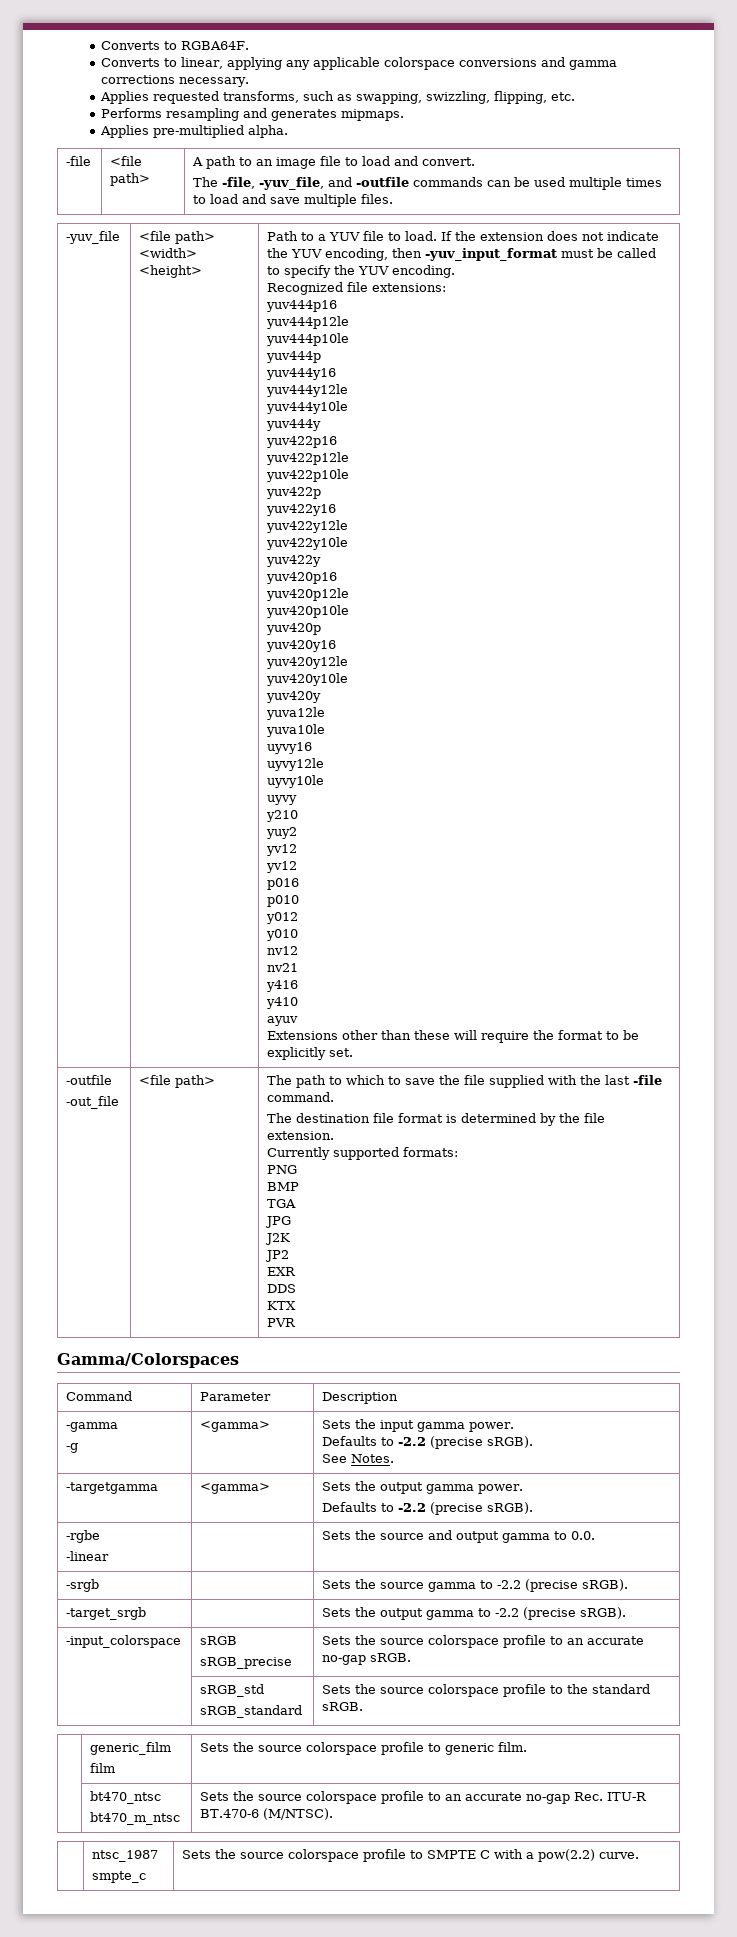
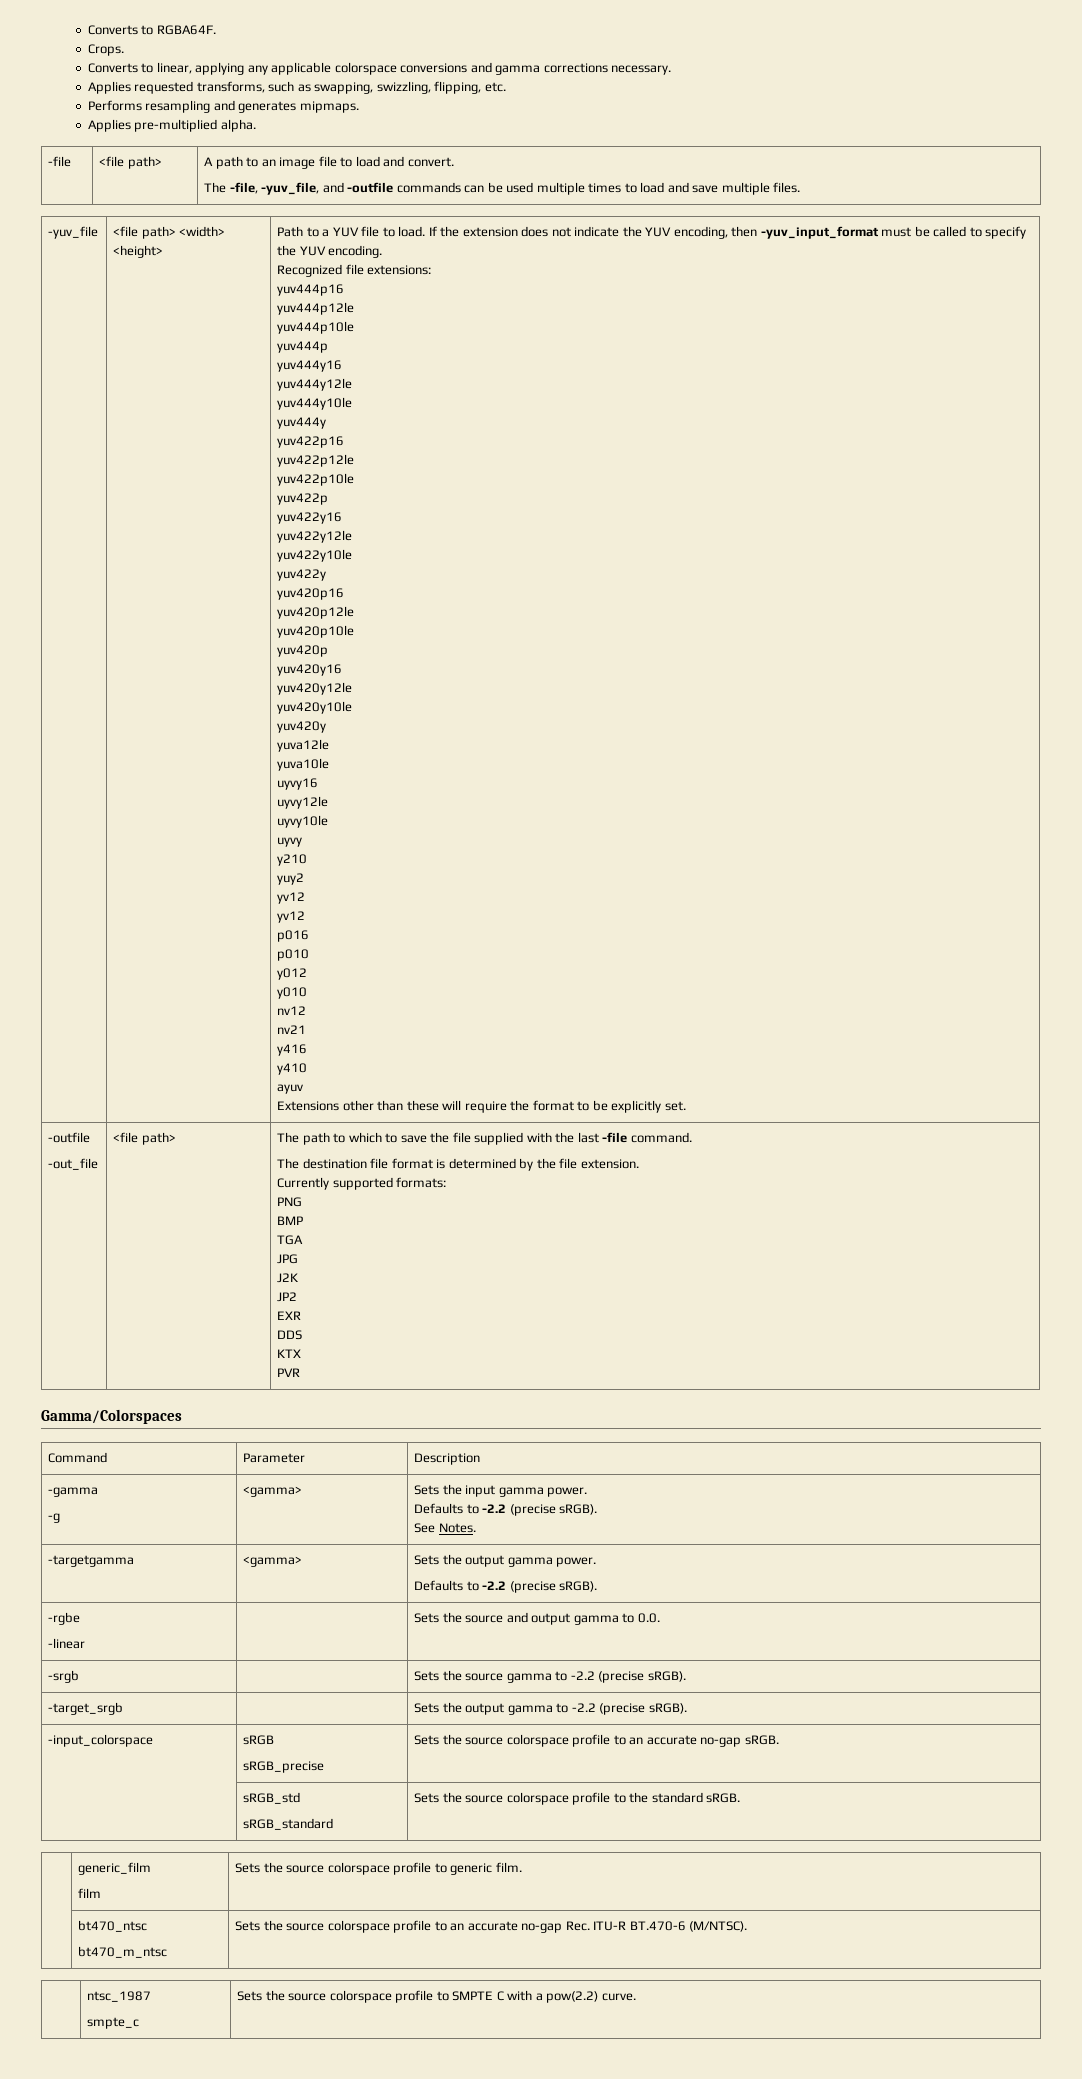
+ Crops.

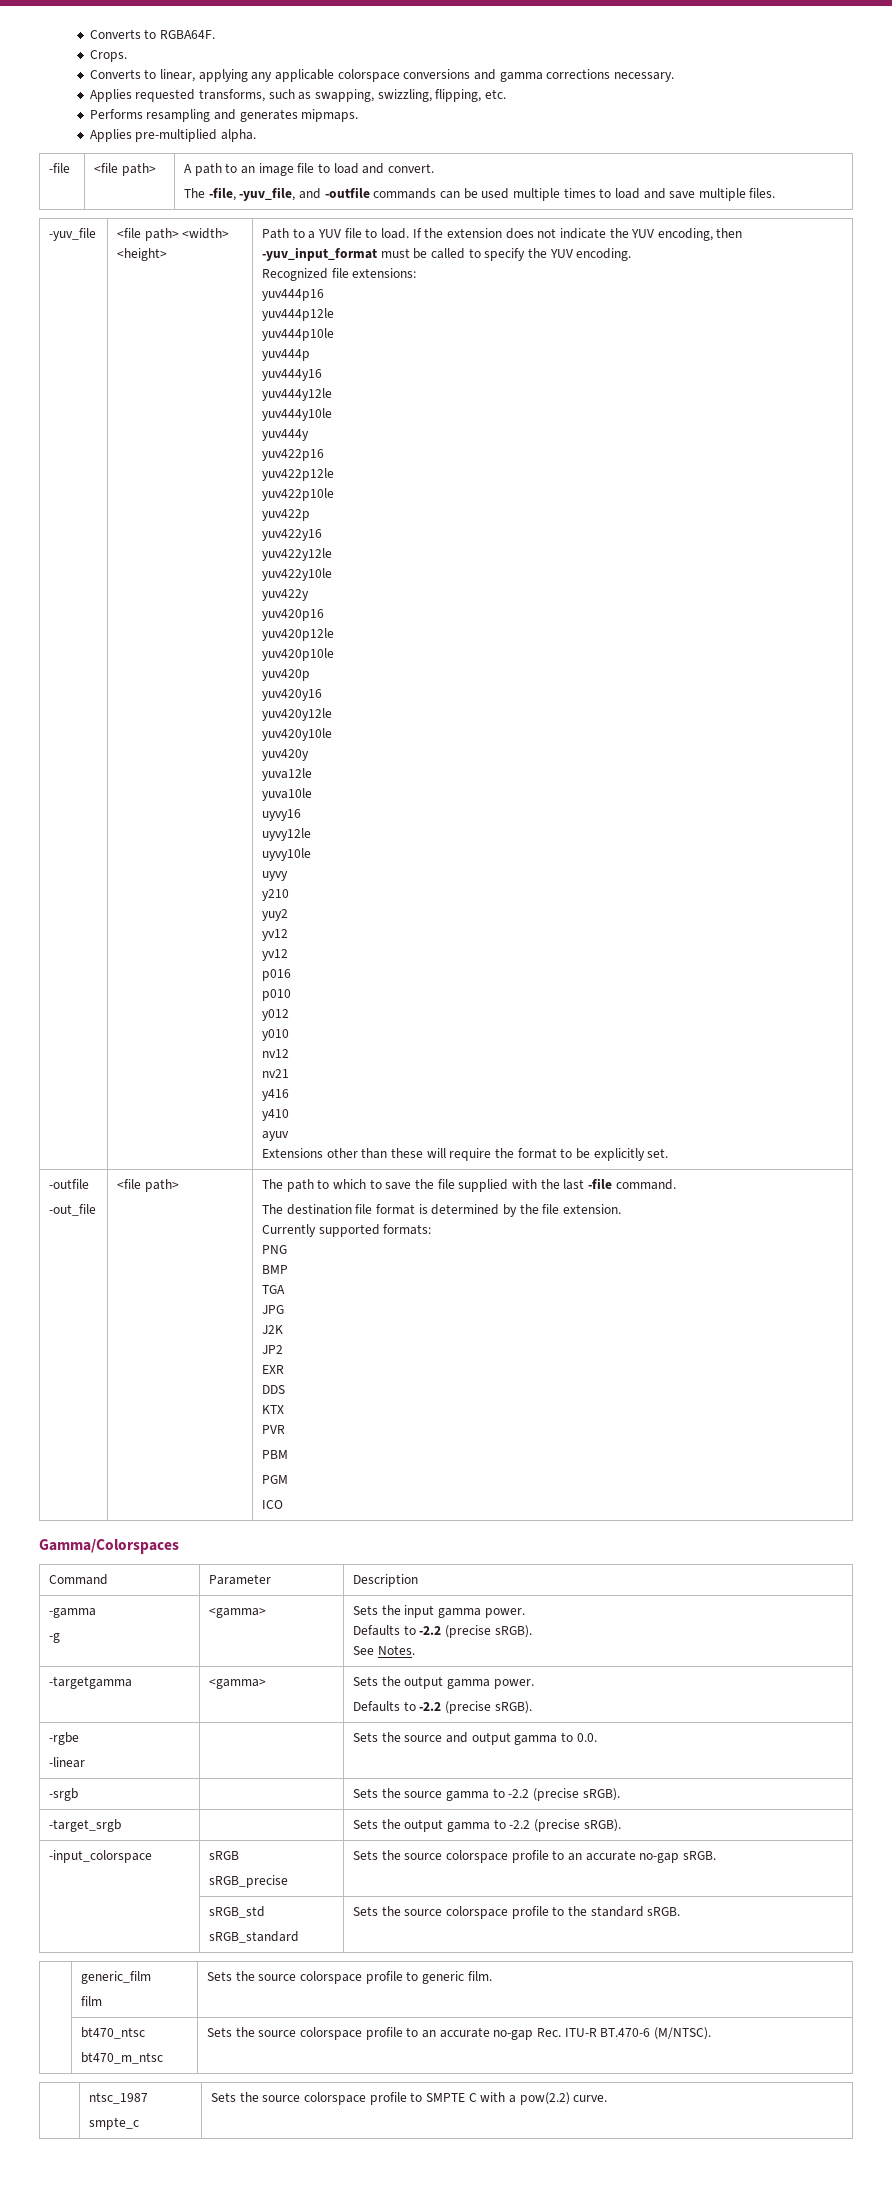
+ PBM
+ PGM
+ ICO

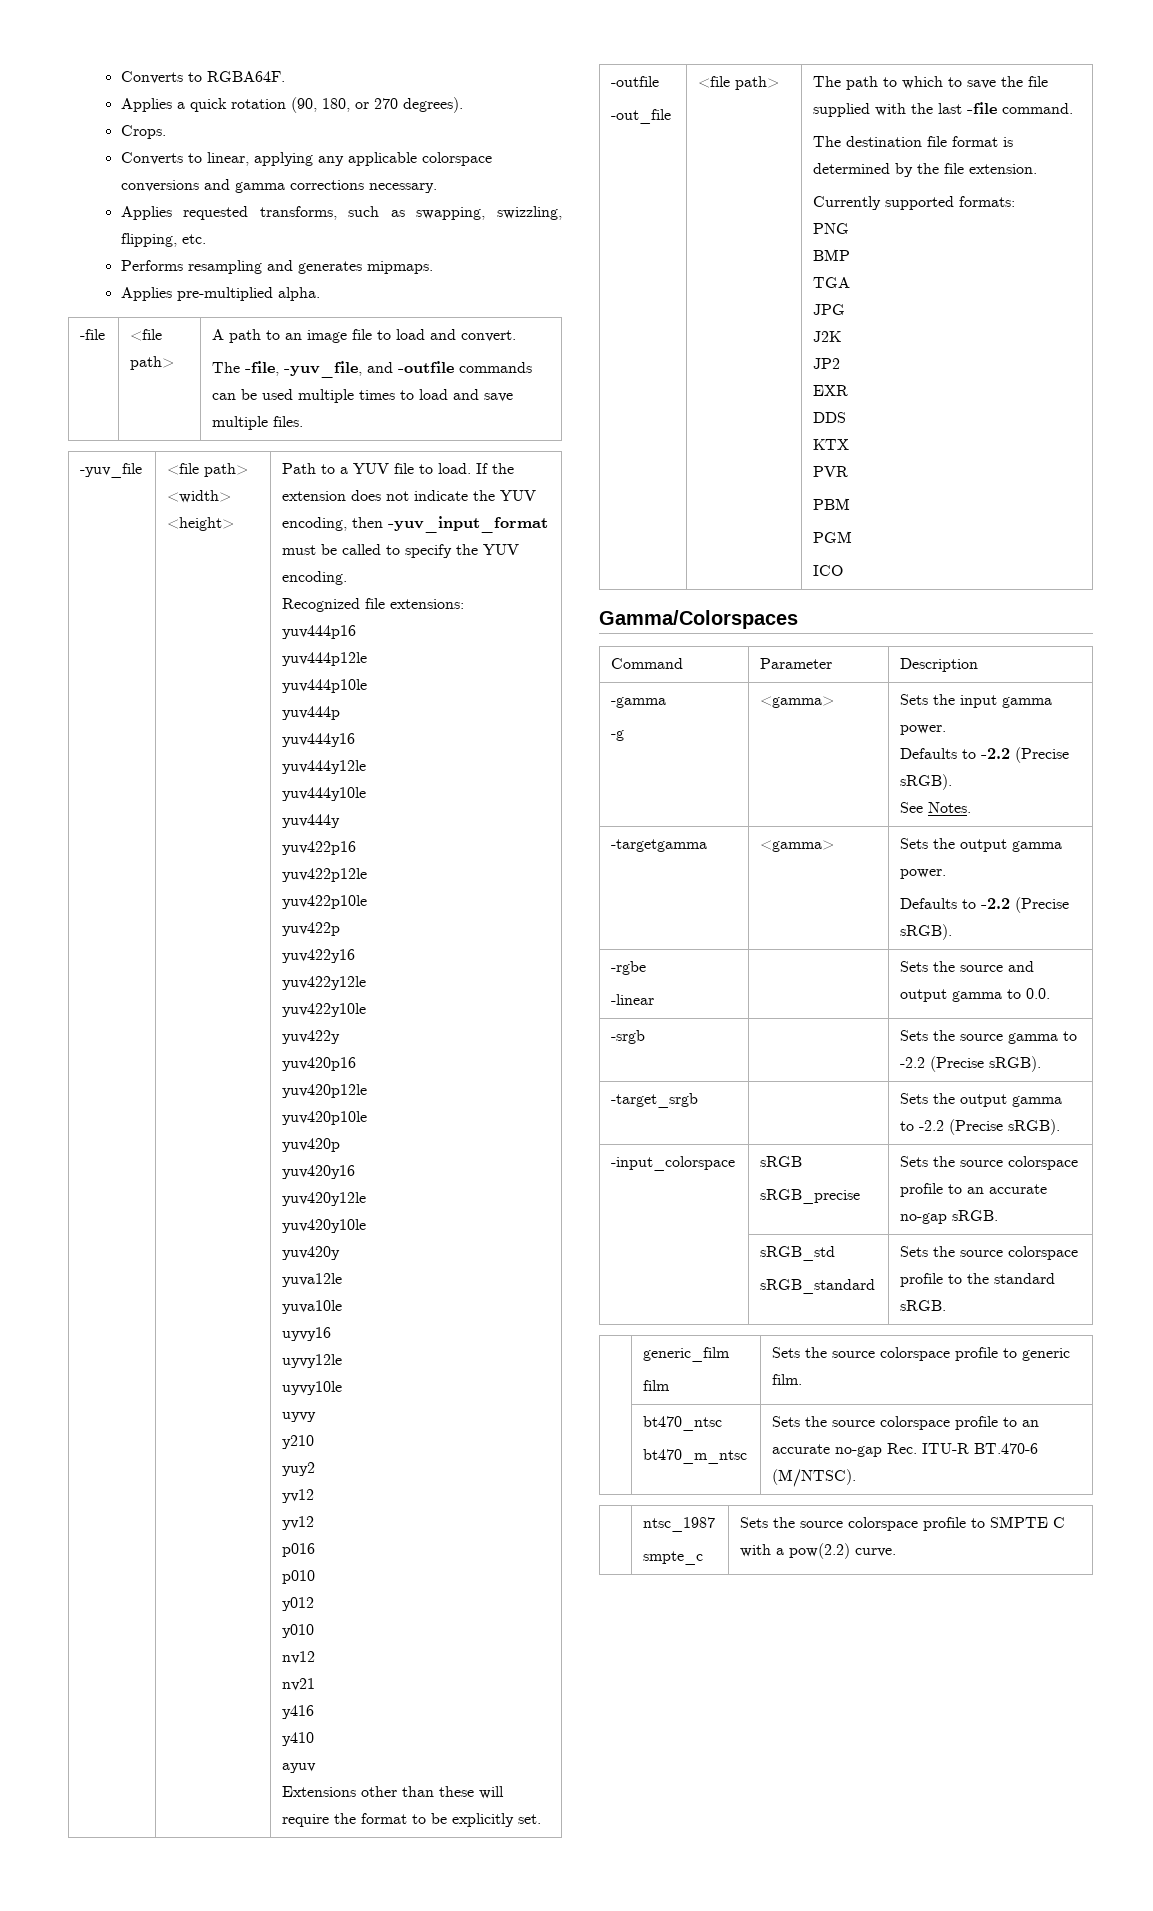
+ Applies a quick rotation (90, 180, or 270 degrees).
  -gamma
  -g | <gamma> | Sets the input gamma power.
- Defaults to -2.2 (precise sRGB).
+ Defaults to -2.2 (Precise sRGB).
  -targetgamma | <gamma> | Sets the output gamma power.
- Defaults to -2.2 (precise sRGB).
+ Defaults to -2.2 (Precise sRGB).
- -srgb | | Sets the source gamma to -2.2 (precise sRGB).
+ -srgb | | Sets the source gamma to -2.2 (Precise sRGB).
- -target_srgb | | Sets the output gamma to -2.2 (precise sRGB).
+ -target_srgb | | Sets the output gamma to -2.2 (Precise sRGB).

